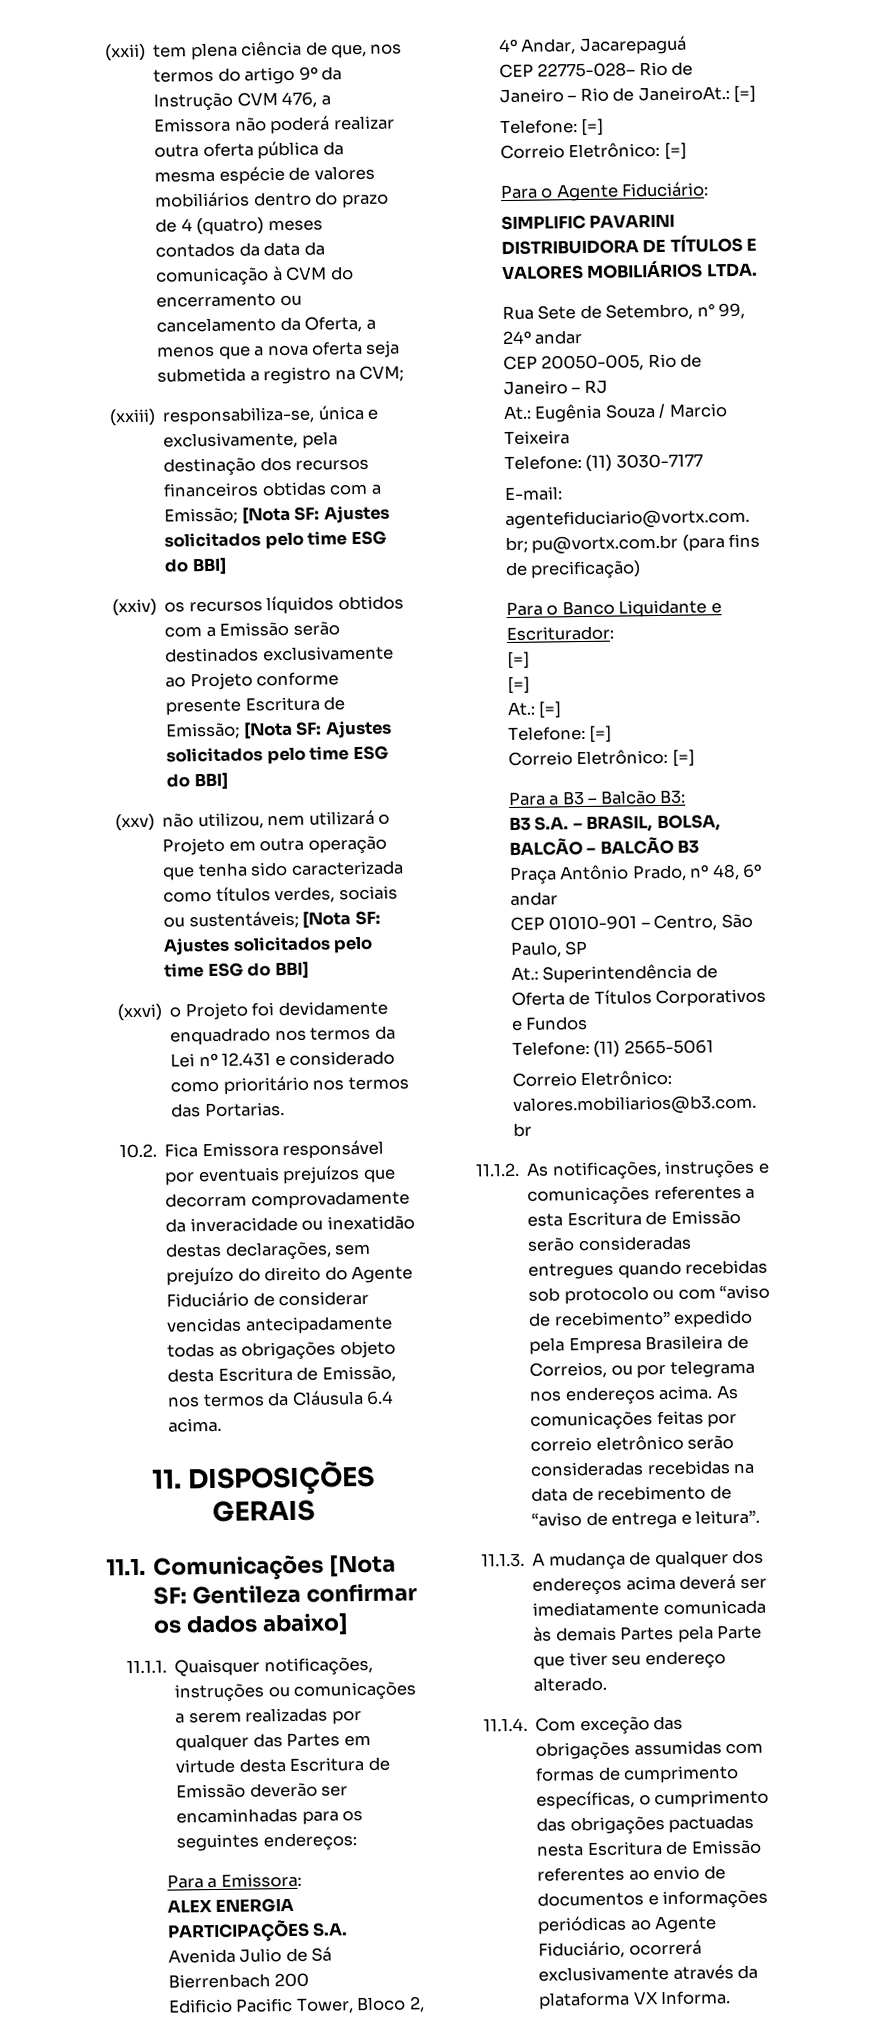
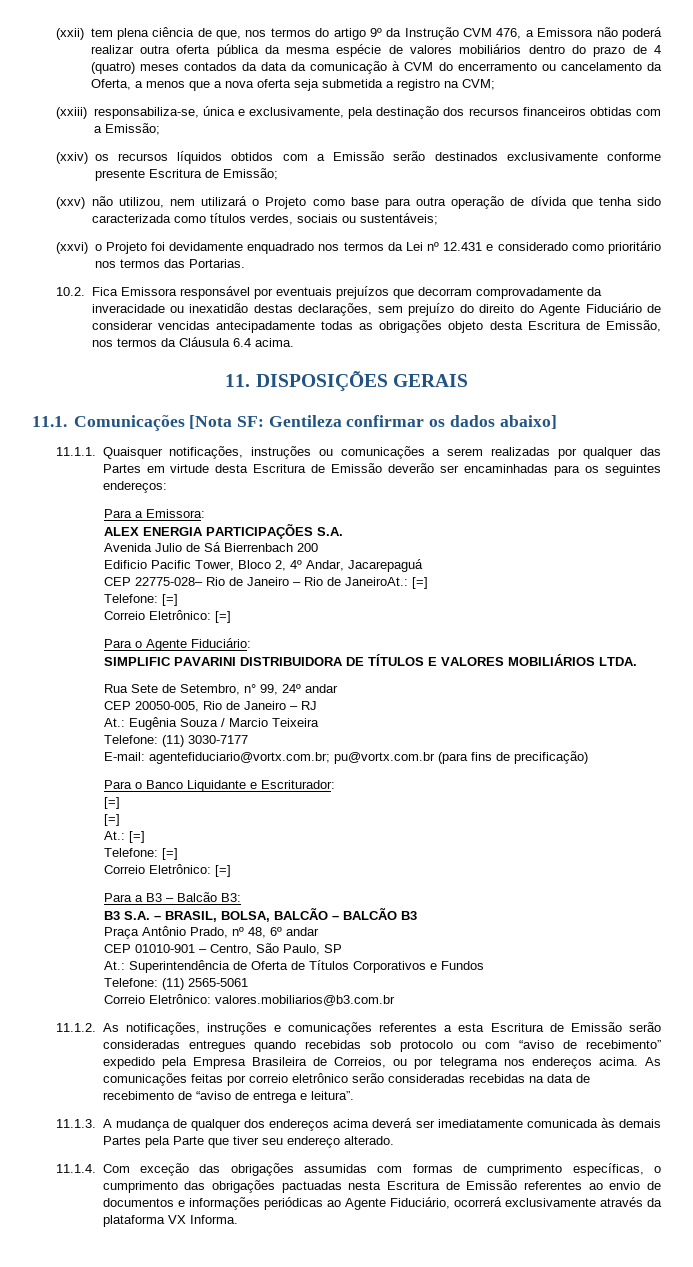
- (xxiii) responsabiliza-se, única e exclusivamente, pela destinação dos recursos financeiros obtidas com a Emissão; [Nota SF: Ajustes solicitados pelo time ESG do BBI]
+ (xxiii) responsabiliza-se, única e exclusivamente, pela destinação dos recursos financeiros obtidas com a Emissão;
- (xxiv) os recursos líquidos obtidos com a Emissão serão destinados exclusivamente ao Projeto conforme presente Escritura de Emissão; [Nota SF: Ajustes solicitados pelo time ESG do BBI]
+ (xxiv) os recursos líquidos obtidos com a Emissão serão destinados exclusivamente conforme presente Escritura de Emissão;
- (xxv) não utilizou, nem utilizará o Projeto em outra operação que tenha sido caracterizada como títulos verdes, sociais ou sustentáveis; [Nota SF: Ajustes solicitados pelo time ESG do BBI]
+ (xxv) não utilizou, nem utilizará o Projeto como base para outra operação de dívida que tenha sido caracterizada como títulos verdes, sociais ou sustentáveis;

